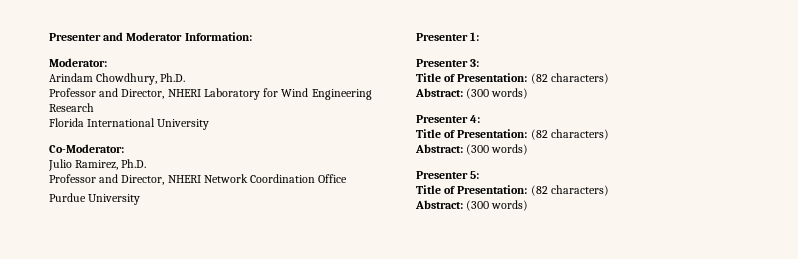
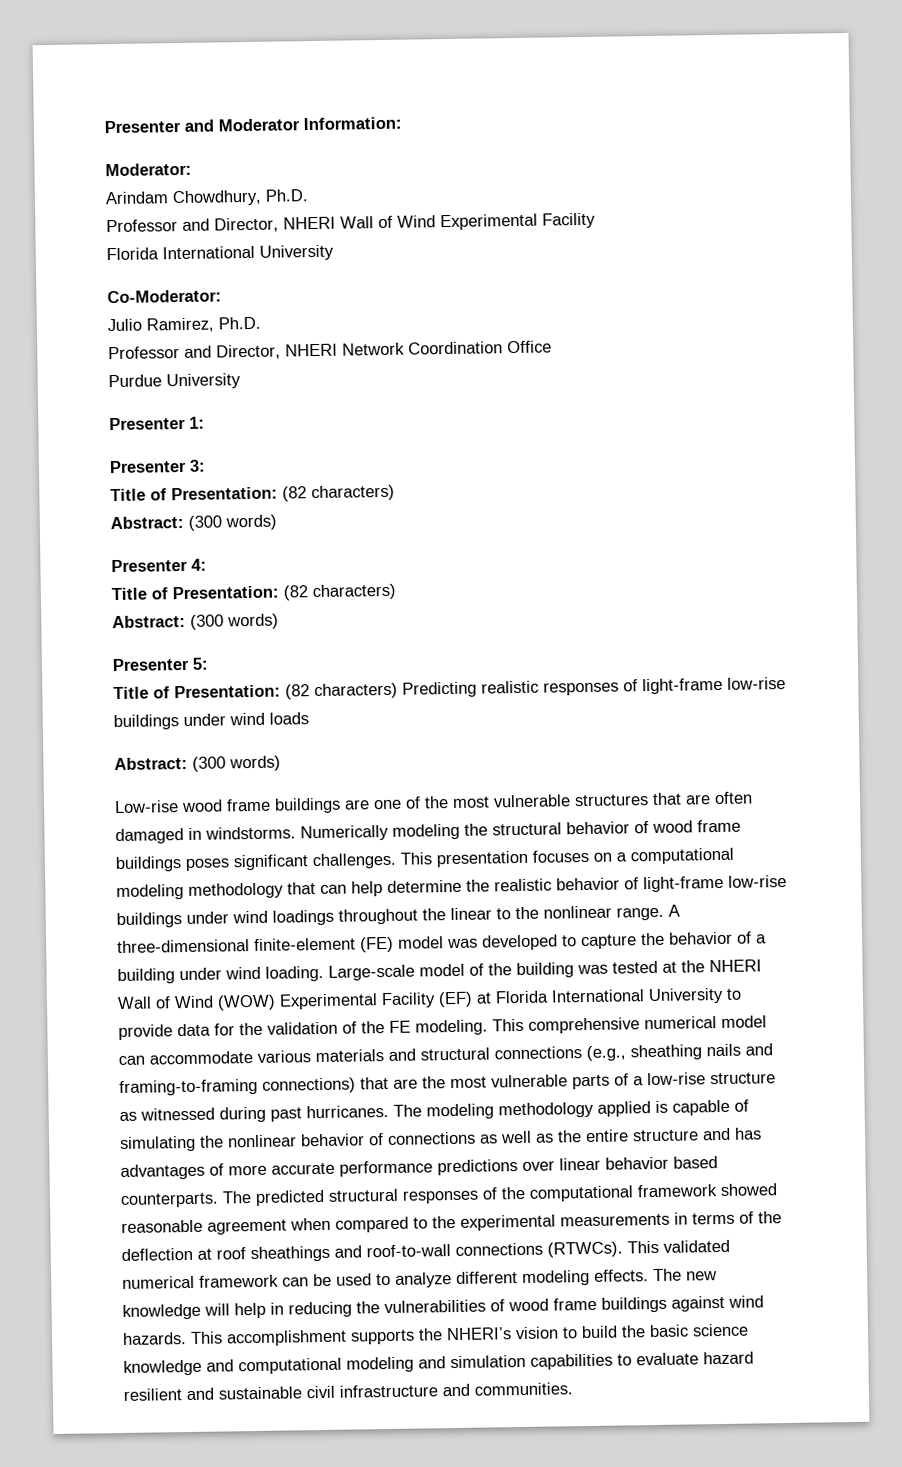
- Professor and Director, NHERI Laboratory for Wind Engineering Research
+ Professor and Director, NHERI Wall of Wind Experimental Facility
  Presenter 5:
- Title of Presentation: (82 characters)
+ Title of Presentation: (82 characters) Predicting realistic responses of light-frame low-rise buildings under wind loads
  Abstract: (300 words)
+ Low-rise wood frame buildings are one of the most vulnerable structures that are often damaged in windstorms. Numerically modeling the structural behavior of wood frame buildings poses significant challenges. This presentation focuses on a computational modeling methodology that can help determine the realistic behavior of light-frame low-rise buildings under wind loadings throughout the linear to the nonlinear range. A three-dimensional finite-element (FE) model was developed to capture the behavior of a building under wind loading. Large-scale model of the building was tested at the NHERI Wall of Wind (WOW) Experimental Facility (EF) at Florida International University to provide data for the validation of the FE modeling. This comprehensive numerical model can accommodate various materials and structural connections (e.g., sheathing nails and framing-to-framing connections) that are the most vulnerable parts of a low-rise structure as witnessed during past hurricanes. The modeling methodology applied is capable of simulating the nonlinear behavior of connections as well as the entire structure and has advantages of more accurate performance predictions over linear behavior based counterparts. The predicted structural responses of the computational framework showed reasonable agreement when compared to the experimental measurements in terms of the deflection at roof sheathings and roof-to-wall connections (RTWCs). This validated numerical framework can be used to analyze different modeling effects. The new knowledge will help in reducing the vulnerabilities of wood frame buildings against wind hazards. This accomplishment supports the NHERI’s vision to build the basic science knowledge and computational modeling and simulation capabilities to evaluate hazard resilient and sustainable civil infrastructure and communities.

